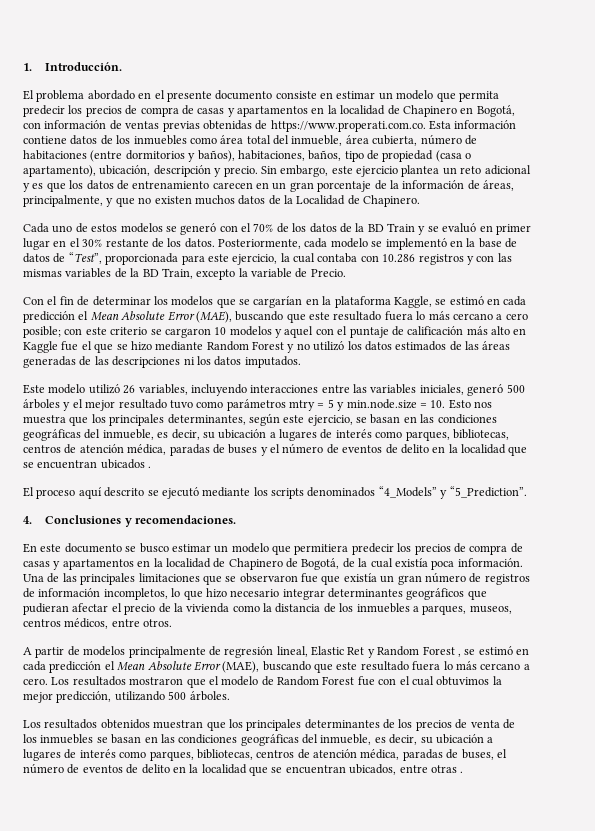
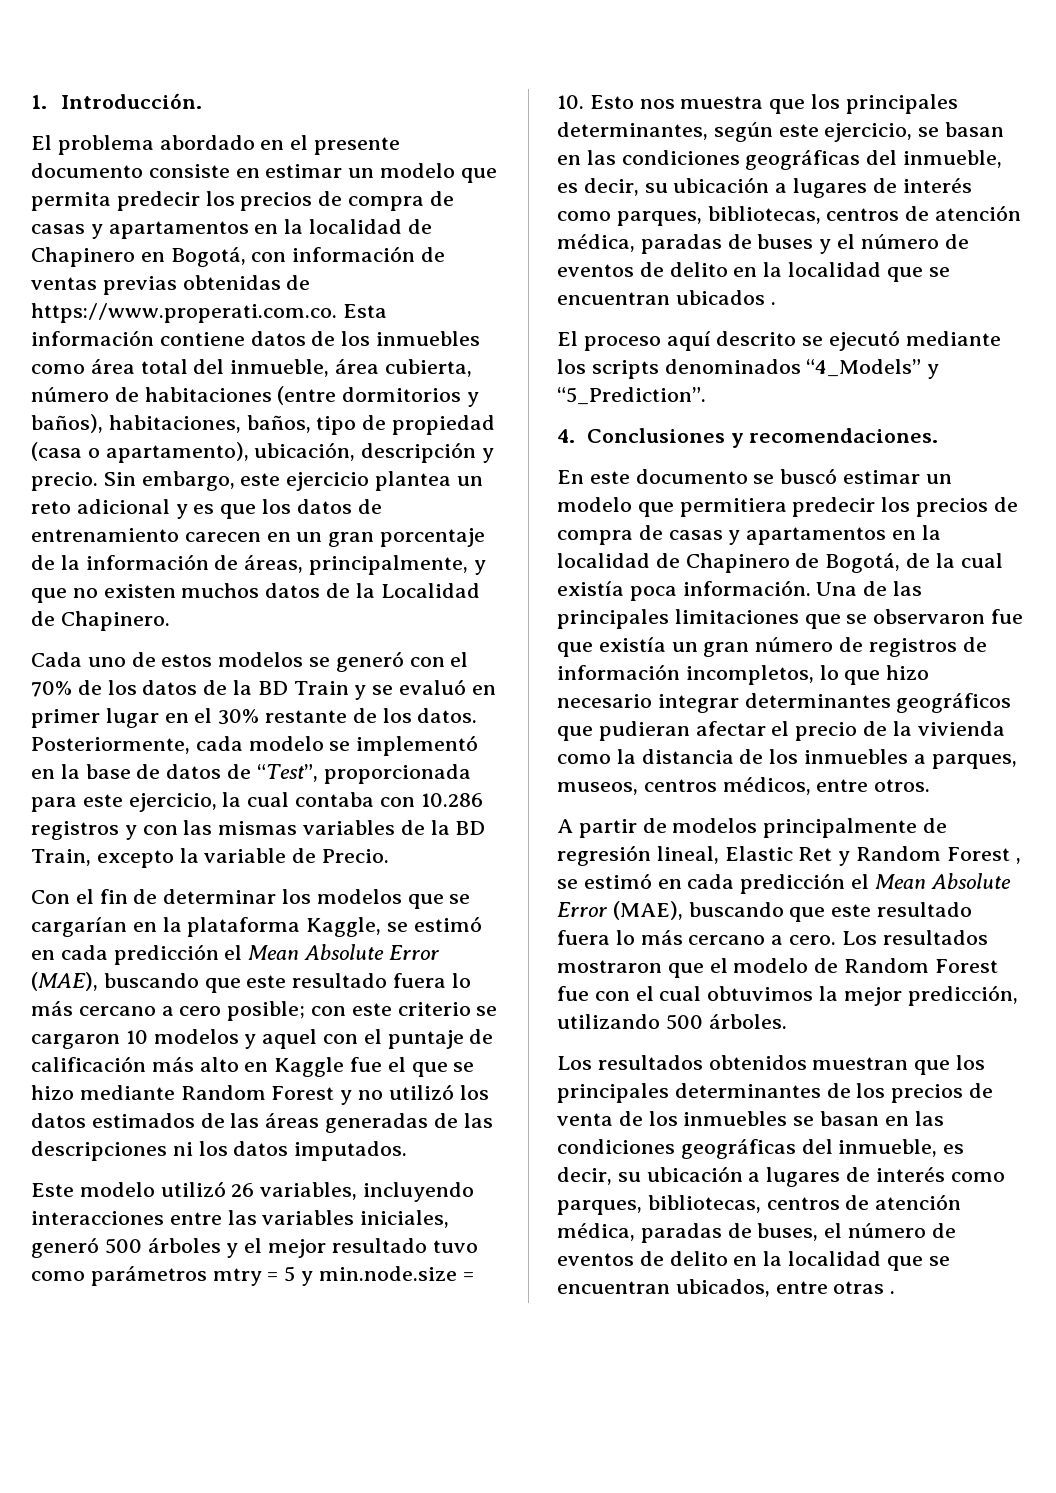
- En este documento se busco estimar un modelo que permitiera predecir los precios de compra de casas y apartamentos en la localidad de Chapinero de Bogotá, de la cual existía poca información.
+ En este documento se buscó estimar un modelo que permitiera predecir los precios de compra de casas y apartamentos en la localidad de Chapinero de Bogotá, de la cual existía poca información.

